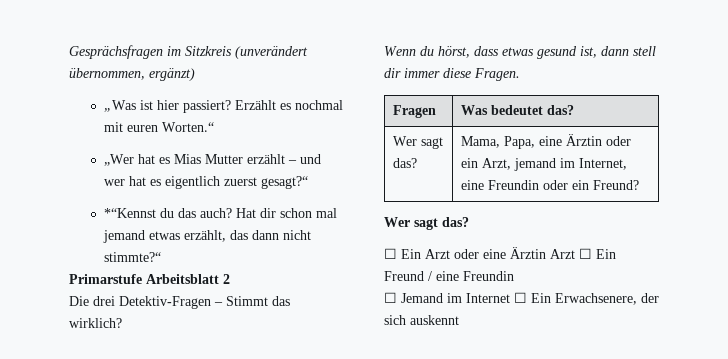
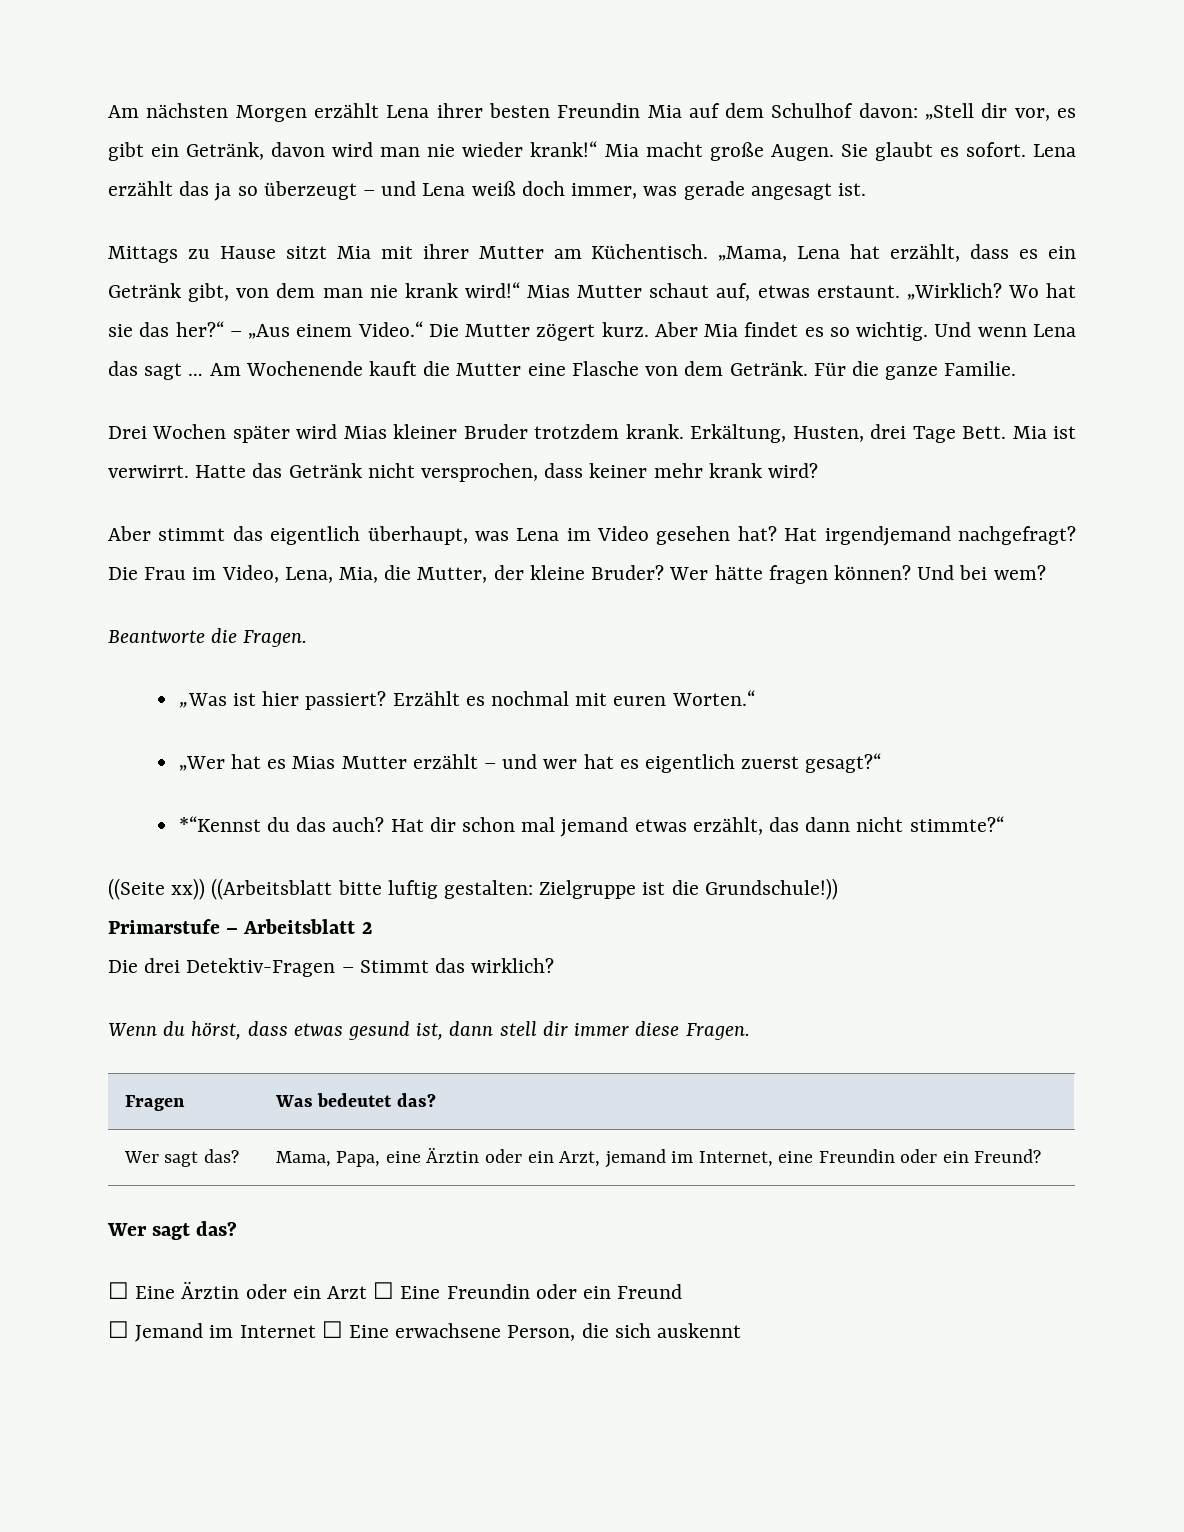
- Gesprächsfragen im Sitzkreis (unverändert übernommen, ergänzt)
+ Am nächsten Morgen erzählt Lena ihrer besten Freundin Mia auf dem Schulhof davon: „Stell dir vor, es gibt ein Getränk, davon wird man nie wieder krank!“ Mia macht große Augen. Sie glaubt es sofort. Lena erzählt das ja so überzeugt – und Lena weiß doch immer, was gerade angesagt ist.
+ Mittags zu Hause sitzt Mia mit ihrer Mutter am Küchentisch. „Mama, Lena hat erzählt, dass es ein Getränk gibt, von dem man nie krank wird!“ Mias Mutter schaut auf, etwas erstaunt. „Wirklich? Wo hat sie das her?“ – „Aus einem Video.“ Die Mutter zögert kurz. Aber Mia findet es so wichtig. Und wenn Lena das sagt … Am Wochenende kauft die Mutter eine Flasche von dem Getränk. Für die ganze Familie.
+ Drei Wochen später wird Mias kleiner Bruder trotzdem krank. Erkältung, Husten, drei Tage Bett. Mia ist verwirrt. Hatte das Getränk nicht versprochen, dass keiner mehr krank wird?
+ Aber stimmt das eigentlich überhaupt, was Lena im Video gesehen hat? Hat irgendjemand nachgefragt? Die Frau im Video, Lena, Mia, die Mutter, der kleine Bruder? Wer hätte fragen können? Und bei wem?
+ Beantworte die Fragen.
+ ((Seite xx)) ((Arbeitsblatt bitte luftig gestalten: Zielgruppe ist die Grundschule!))
- Primarstufe Arbeitsblatt 2
+ Primarstufe – Arbeitsblatt 2
- ☐ Ein Arzt oder eine Ärztin Arzt ☐ Ein Freund / eine Freundin
+ ☐ Eine Ärztin oder ein Arzt ☐ Eine Freundin oder ein Freund
- ☐ Jemand im Internet ☐ Ein Erwachsenere, der sich auskennt
+ ☐ Jemand im Internet ☐ Eine erwachsene Person, die sich auskennt

